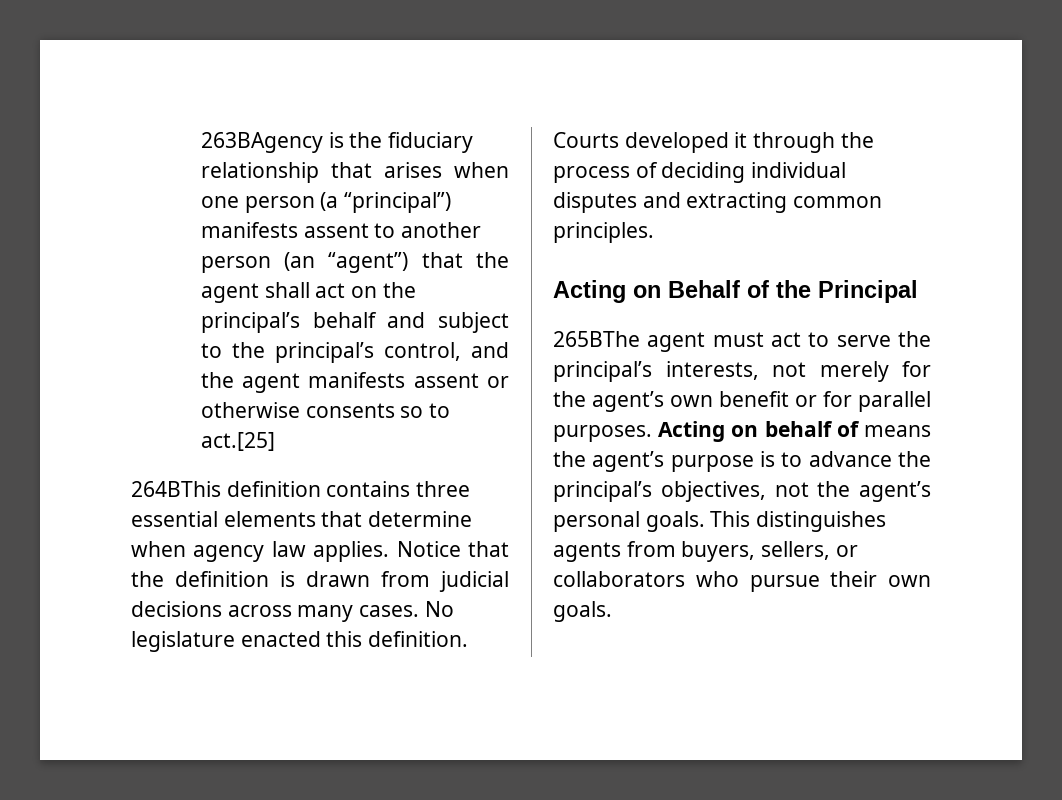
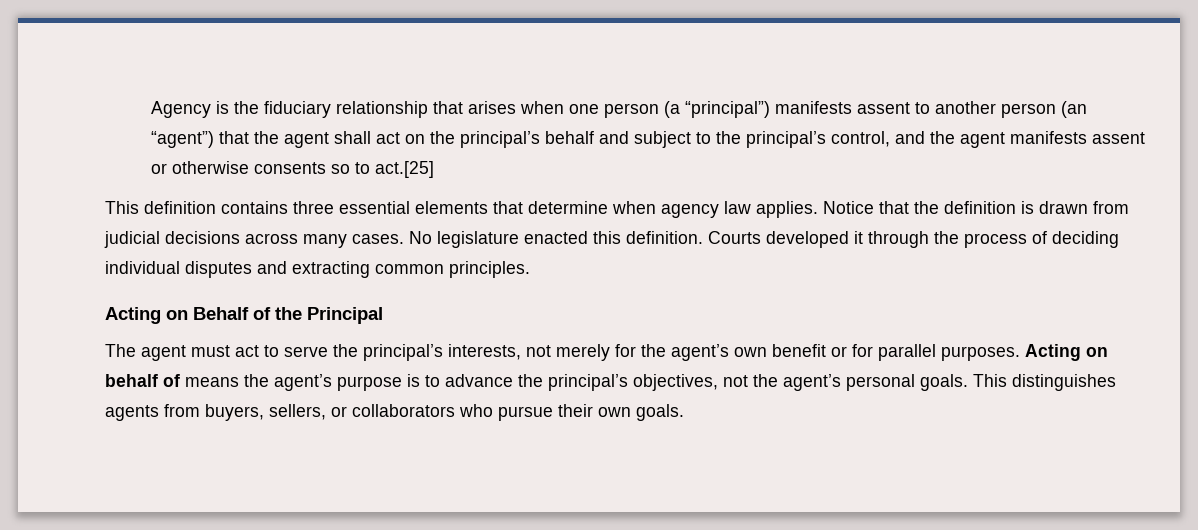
- 263BAgency is the fiduciary relationship that arises when one person (a “principal”) manifests assent to another person (an “agent”) that the agent shall act on the principal’s behalf and subject to the principal’s control, and the agent manifests assent or otherwise consents so to act.[25]
+ Agency is the fiduciary relationship that arises when one person (a “principal”) manifests assent to another person (an “agent”) that the agent shall act on the principal’s behalf and subject to the principal’s control, and the agent manifests assent or otherwise consents so to act.[25]
- 264BThis definition contains three essential elements that determine when agency law applies.
+ This definition contains three essential elements that determine when agency law applies.
- 265BThe agent must act to serve the principal’s interests, not merely for the agent’s own benefit or for parallel purposes.
+ The agent must act to serve the principal’s interests, not merely for the agent’s own benefit or for parallel purposes.

